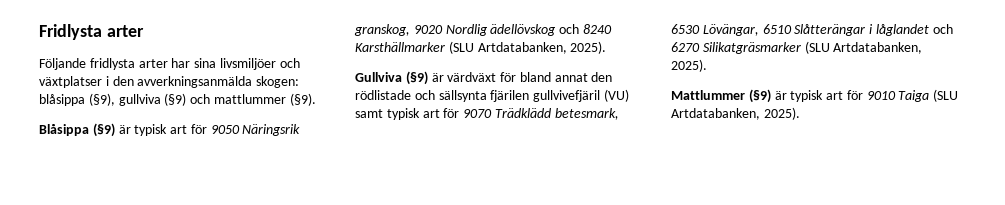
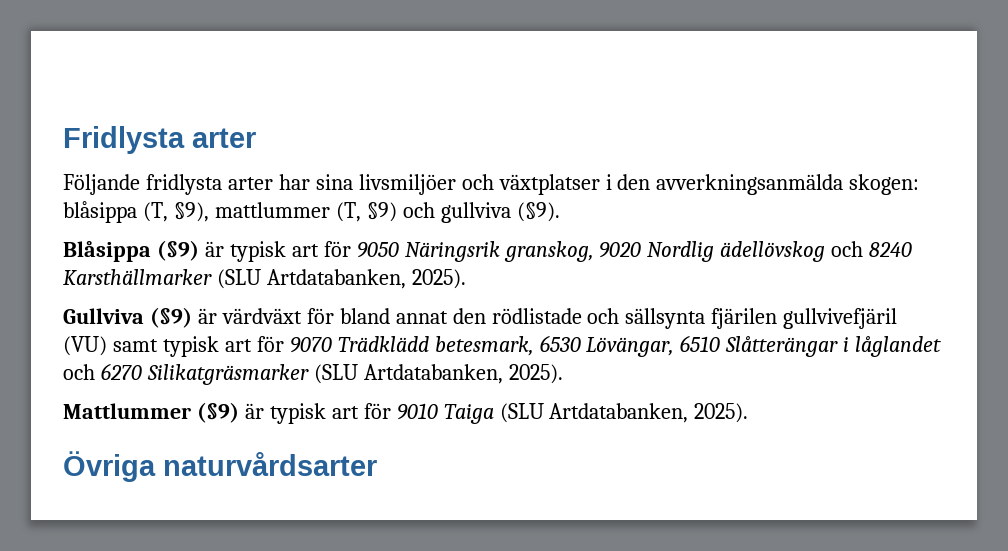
- Följande fridlysta arter har sina livsmiljöer och växtplatser i den avverkningsanmälda skogen: blåsippa (§9), gullviva (§9) och mattlummer (§9).
+ Följande fridlysta arter har sina livsmiljöer och växtplatser i den avverkningsanmälda skogen: blåsippa (T, §9), mattlummer (T, §9) och gullviva (§9).
+ Övriga naturvårdsarter

